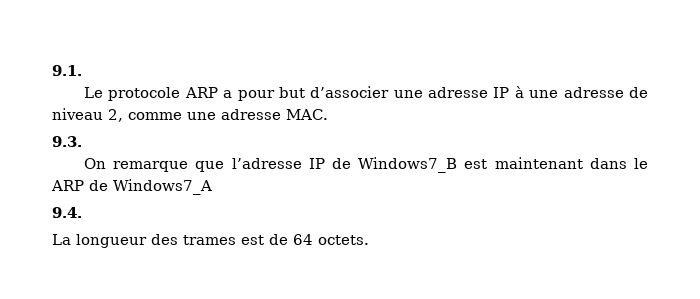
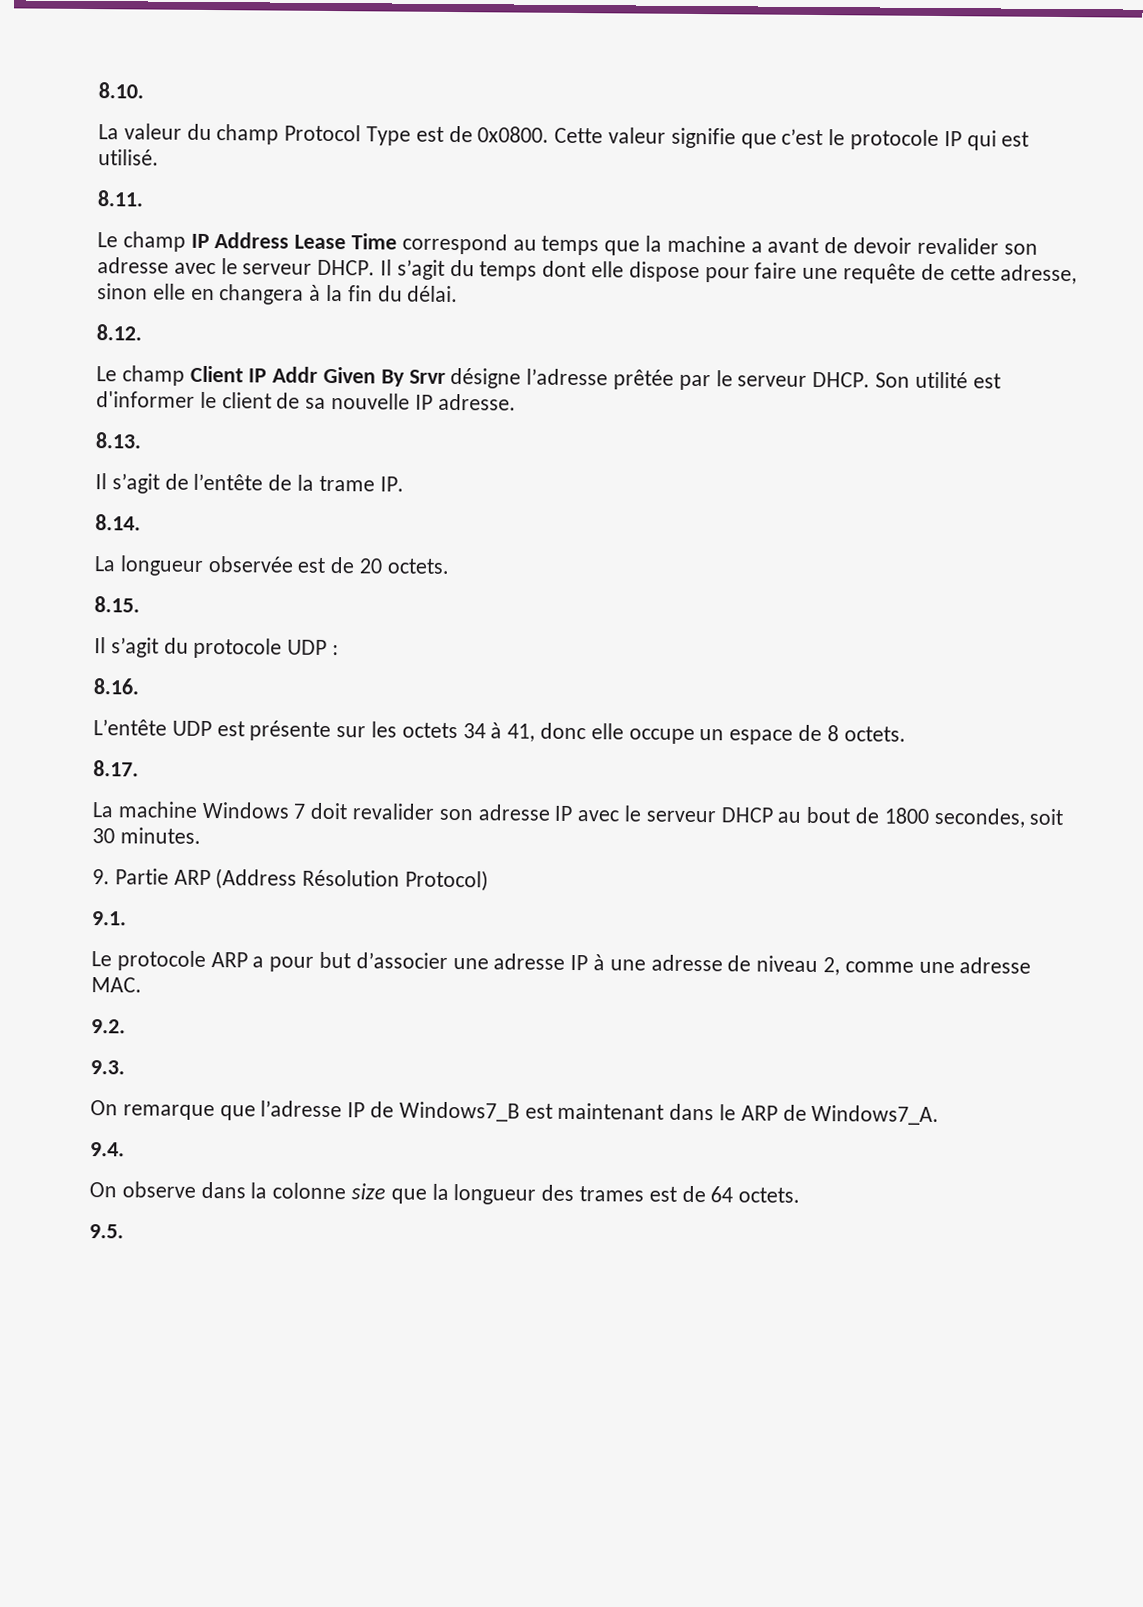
+ 8.10.
+ La valeur du champ Protocol Type est de 0x0800. Cette valeur signifie que c’est le protocole IP qui est utilisé.
+ 8.11.
+ Le champ IP Address Lease Time correspond au temps que la machine a avant de devoir revalider son adresse avec le serveur DHCP. Il s’agit du temps dont elle dispose pour faire une requête de cette adresse, sinon elle en changera à la fin du délai.
+ 8.12.
+ Le champ Client IP Addr Given By Srvr désigne l’adresse prêtée par le serveur DHCP. Son utilité est d'informer le client de sa nouvelle IP adresse.
+ 8.13.
+ Il s’agit de l’entête de la trame IP.
+ 8.14.
+ La longueur observée est de 20 octets.
+ 8.15.
+ Il s’agit du protocole UDP :
+ 8.16.
+ L’entête UDP est présente sur les octets 34 à 41, donc elle occupe un espace de 8 octets.
+ 8.17.
+ La machine Windows 7 doit revalider son adresse IP avec le serveur DHCP au bout de 1800 secondes, soit 30 minutes.
+ 9. Partie ARP (Address Résolution Protocol)
+ 9.2.
- On remarque que l’adresse IP de Windows7_B est maintenant dans le ARP de Windows7_A
+ On remarque que l’adresse IP de Windows7_B est maintenant dans le ARP de Windows7_A.
- La longueur des trames est de 64 octets.
+ On observe dans la colonne size que la longueur des trames est de 64 octets.
+ 9.5.

